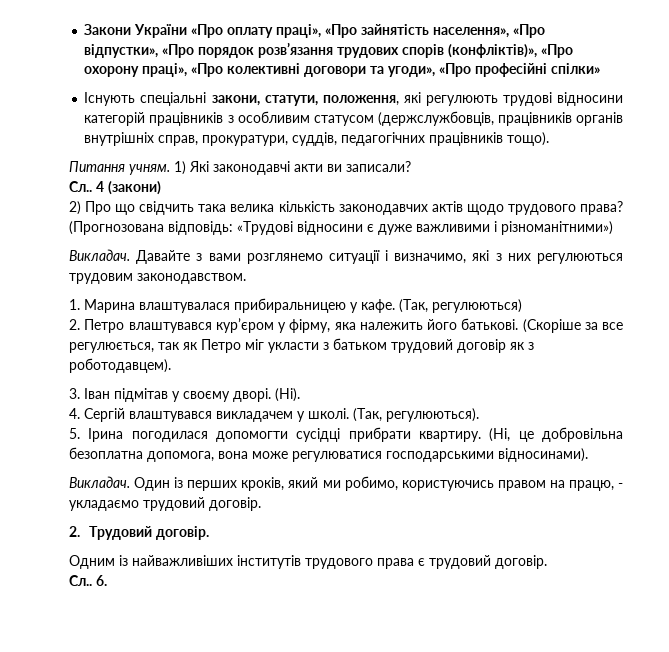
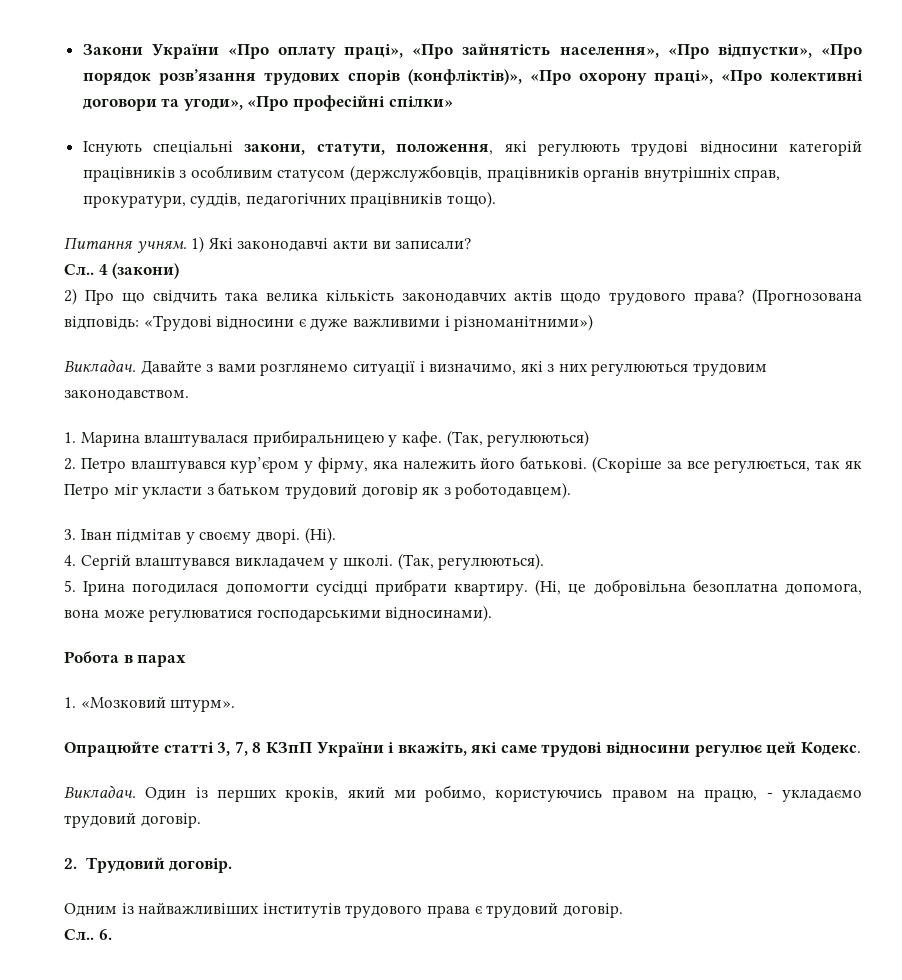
+ Робота в парах
+ 1. «Мозковий штурм».
+ Опрацюйте статті 3, 7, 8 КЗпП України і вкажіть, які саме трудові відносини регулює цей Кодекс.

